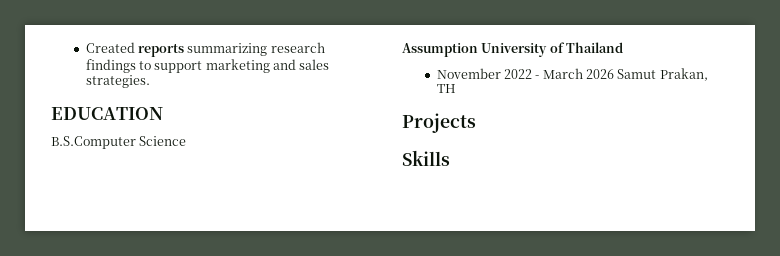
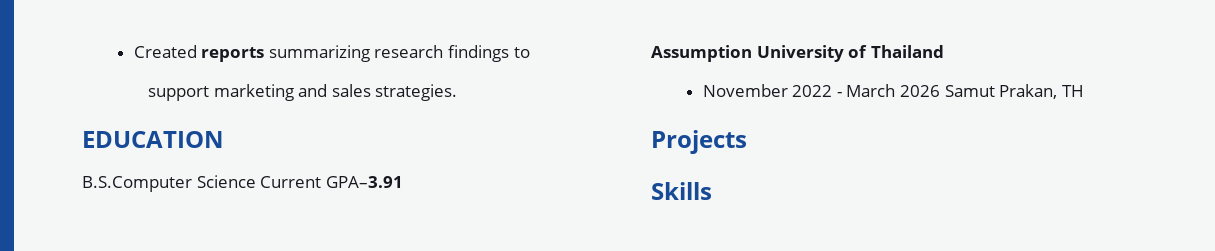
- Created reports summarizing research findings to support marketing and sales strategies.
+ Created reports summarizing research findings to
+ support marketing and sales strategies.
- B.S.Computer Science
+ B.S.Computer Science Current GPA–3.91

